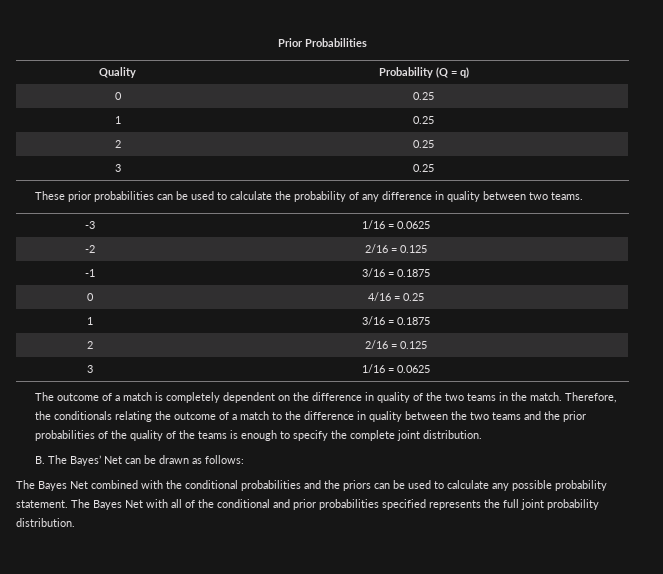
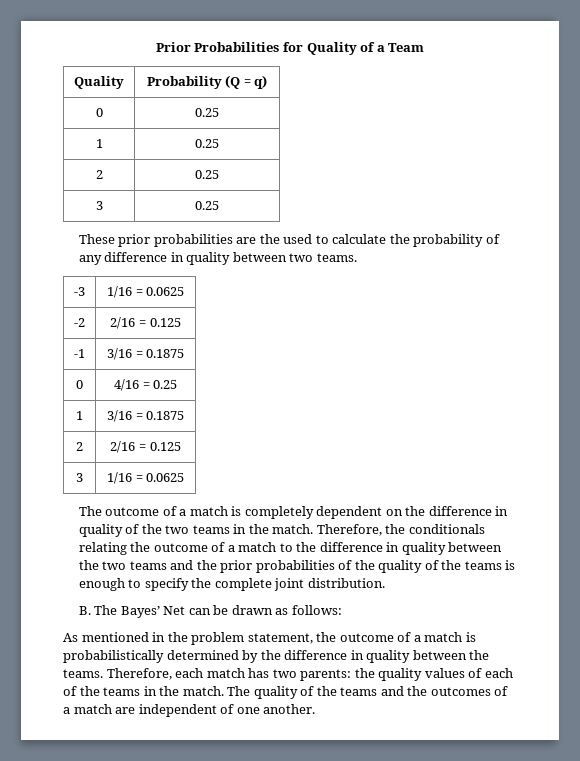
- Prior Probabilities
+ Prior Probabilities for Quality of a Team
- These prior probabilities can be used to calculate the probability of any difference in quality between two teams.
+ These prior probabilities are the used to calculate the probability of any difference in quality between two teams.
- The Bayes Net combined with the conditional probabilities and the priors can be used to calculate any possible probability statement. The Bayes Net with all of the conditional and prior probabilities specified represents the full joint probability distribution.
+ As mentioned in the problem statement, the outcome of a match is probabilistically determined by the difference in quality between the teams. Therefore, each match has two parents: the quality values of each of the teams in the match. The quality of the teams and the outcomes of a match are independent of one another.

